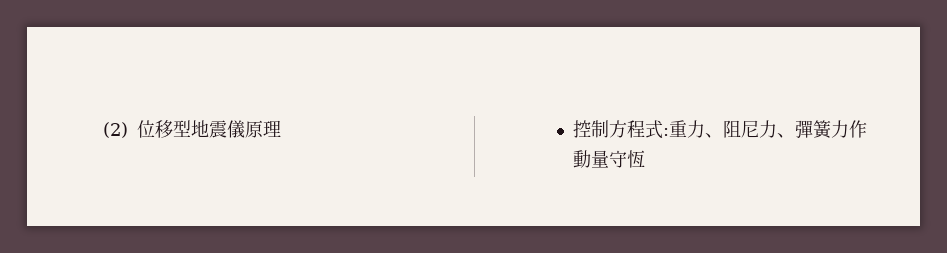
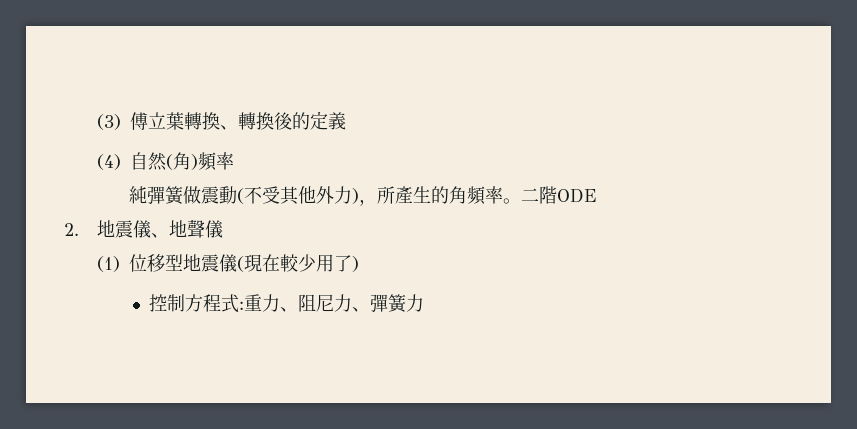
- (2)位移型地震儀原理
+ (3)傅立葉轉換、轉換後的定義
+ (4)自然(角)頻率
+ 純彈簧做震動(不受其他外力)，所產生的角頻率。二階ODE
+ 2.地震儀、地聲儀
+ (1)位移型地震儀(現在較少用了)
- 控制方程式:重力、阻尼力、彈簧力作動量守恆
+ 控制方程式:重力、阻尼力、彈簧力

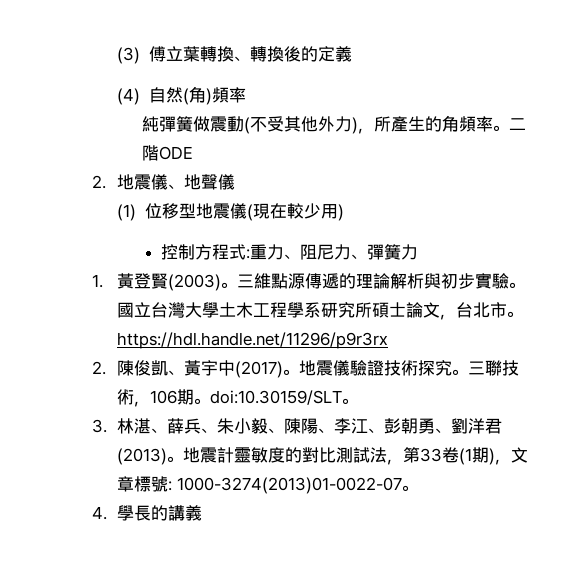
- (1)位移型地震儀(現在較少用了)
+ (1)位移型地震儀(現在較少用)
+ 1.黃登賢(2003)。三維點源傳遞的理論解析與初步實驗。國立台灣大學土木工程學系研究所碩士論文，台北市。https://hdl.handle.net/11296/p9r3rx
+ 2.陳俊凱、黃宇中(2017)。地震儀驗證技術探究。三聯技術，106期。doi:10.30159/SLT。
+ 3.林湛、薛兵、朱小毅、陳陽、李江、彭朝勇、劉洋君(2013)。地震計靈敏度的對比測試法，第33卷(1期)，文章標號: 1000-3274(2013)01-0022-07。
+ 4.學長的講義

